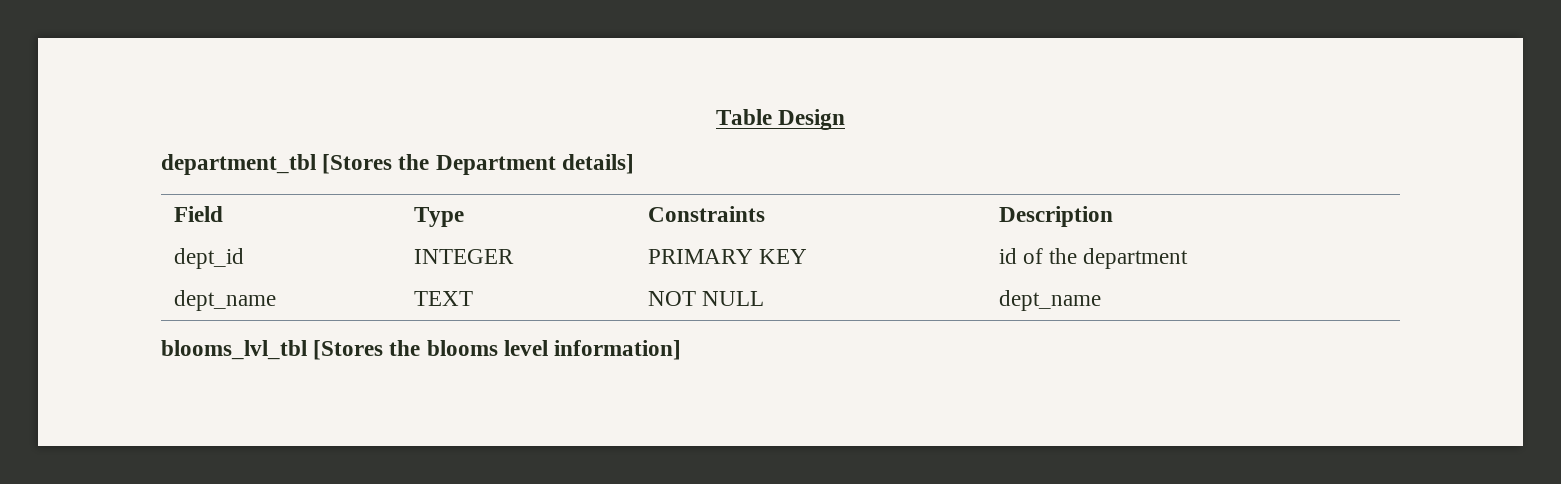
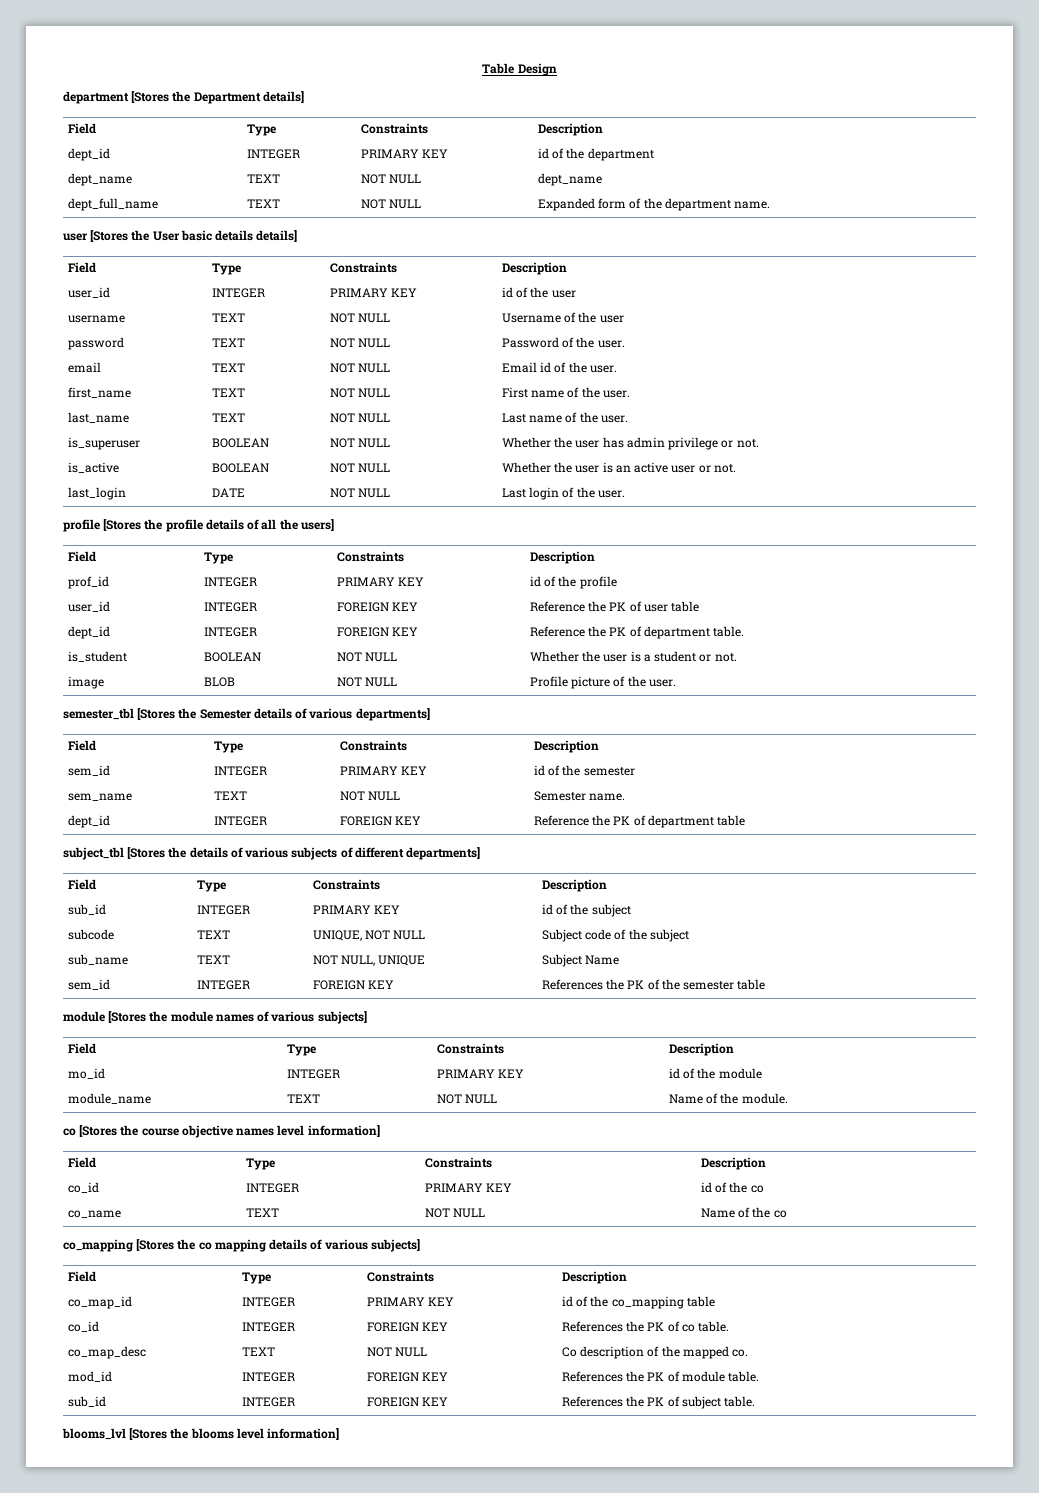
- department_tbl [Stores the Department details]
+ department [Stores the Department details]
- blooms_lvl_tbl [Stores the blooms level information]
+ dept_full_name | TEXT | NOT NULL | Expanded form of the department name.
+ user [Stores the User basic details details]
+ Field | Type | Constraints | Description
+ user_id | INTEGER | PRIMARY KEY | id of the user
+ username | TEXT | NOT NULL | Username of the user
+ password | TEXT | NOT NULL | Password of the user.
+ email | TEXT | NOT NULL | Email id of the user.
+ first_name | TEXT | NOT NULL | First name of the user.
+ last_name | TEXT | NOT NULL | Last name of the user.
+ is_superuser | BOOLEAN | NOT NULL | Whether the user has admin privilege or not.
+ is_active | BOOLEAN | NOT NULL | Whether the user is an active user or not.
+ last_login | DATE | NOT NULL | Last login of the user.
+ profile [Stores the profile details of all the users]
+ Field | Type | Constraints | Description
+ prof_id | INTEGER | PRIMARY KEY | id of the profile
+ user_id | INTEGER | FOREIGN KEY | Reference the PK of user table
+ dept_id | INTEGER | FOREIGN KEY | Reference the PK of department table.
+ is_student | BOOLEAN | NOT NULL | Whether the user is a student or not.
+ image | BLOB | NOT NULL | Profile picture of the user.
+ semester_tbl [Stores the Semester details of various departments]
+ Field | Type | Constraints | Description
+ sem_id | INTEGER | PRIMARY KEY | id of the semester
+ sem_name | TEXT | NOT NULL | Semester name.
+ dept_id | INTEGER | FOREIGN KEY | Reference the PK of department table
+ subject_tbl [Stores the details of various subjects of different departments]
+ Field | Type | Constraints | Description
+ sub_id | INTEGER | PRIMARY KEY | id of the subject
+ subcode | TEXT | UNIQUE, NOT NULL | Subject code of the subject
+ sub_name | TEXT | NOT NULL, UNIQUE | Subject Name
+ sem_id | INTEGER | FOREIGN KEY | References the PK of the semester table
+ module [Stores the module names of various subjects]
+ Field | Type | Constraints | Description
+ mo_id | INTEGER | PRIMARY KEY | id of the module
+ module_name | TEXT | NOT NULL | Name of the module.
+ co [Stores the course objective names level information]
+ Field | Type | Constraints | Description
+ co_id | INTEGER | PRIMARY KEY | id of the co
+ co_name | TEXT | NOT NULL | Name of the co
+ co_mapping [Stores the co mapping details of various subjects]
+ Field | Type | Constraints | Description
+ co_map_id | INTEGER | PRIMARY KEY | id of the co_mapping table
+ co_id | INTEGER | FOREIGN KEY | References the PK of co table.
+ co_map_desc | TEXT | NOT NULL | Co description of the mapped co.
+ mod_id | INTEGER | FOREIGN KEY | References the PK of module table.
+ sub_id | INTEGER | FOREIGN KEY | References the PK of subject table.
+ blooms_lvl [Stores the blooms level information]

